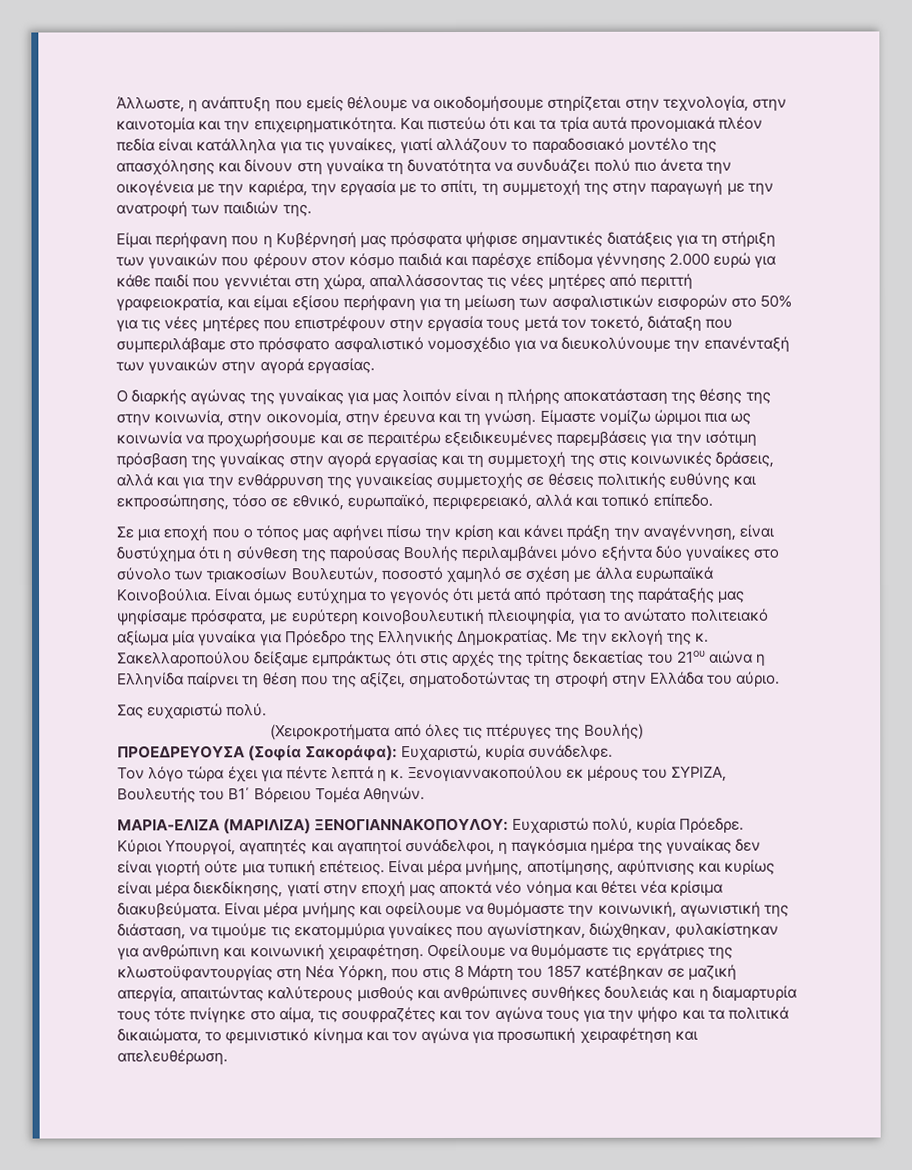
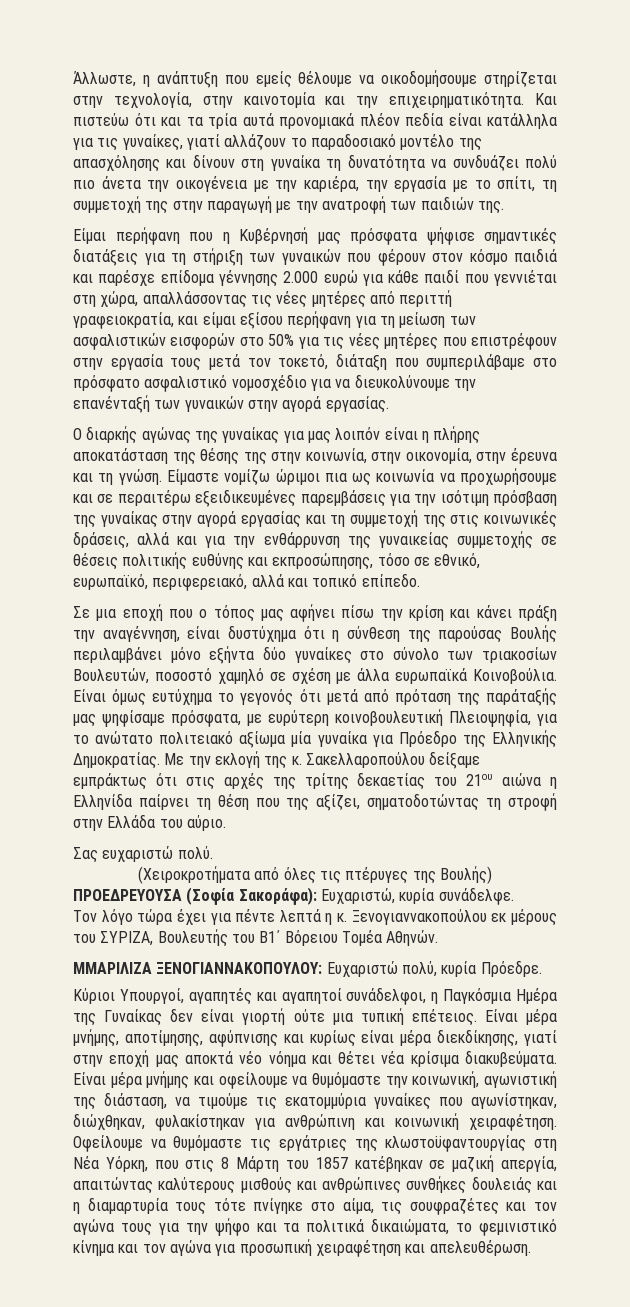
- Είναι όμως ευτύχημα το γεγονός ότι μετά από πρόταση της παράταξής μας ψηφίσαμε πρόσφατα, με ευρύτερη κοινοβουλευτική πλειοψηφία, για το ανώτατο πολιτειακό αξίωμα μία γυναίκα για Πρόεδρο της Ελληνικής Δημοκρατίας.
+ Είναι όμως ευτύχημα το γεγονός ότι μετά από πρόταση της παράταξής μας ψηφίσαμε πρόσφατα, με ευρύτερη κοινοβουλευτική Πλειοψηφία, για το ανώτατο πολιτειακό αξίωμα μία γυναίκα για Πρόεδρο της Ελληνικής Δημοκρατίας.
- ΜΑΡΙΑ-ΕΛΙΖΑ (ΜΑΡΙΛΙΖΑ) ΞΕΝΟΓΙΑΝΝΑΚΟΠΟΥΛΟΥ: Ευχαριστώ πολύ, κυρία Πρόεδρε.
+ ΜΜΑΡΙΛΙΖΑ ΞΕΝΟΓΙΑΝΝΑΚΟΠΟΥΛΟΥ: Ευχαριστώ πολύ, κυρία Πρόεδρε.
- Κύριοι Υπουργοί, αγαπητές και αγαπητοί συνάδελφοι, η παγκόσμια ημέρα της γυναίκας δεν είναι γιορτή ούτε μια τυπική επέτειος.
+ Κύριοι Υπουργοί, αγαπητές και αγαπητοί συνάδελφοι, η Παγκόσμια Ημέρα της Γυναίκας δεν είναι γιορτή ούτε μια τυπική επέτειος.

